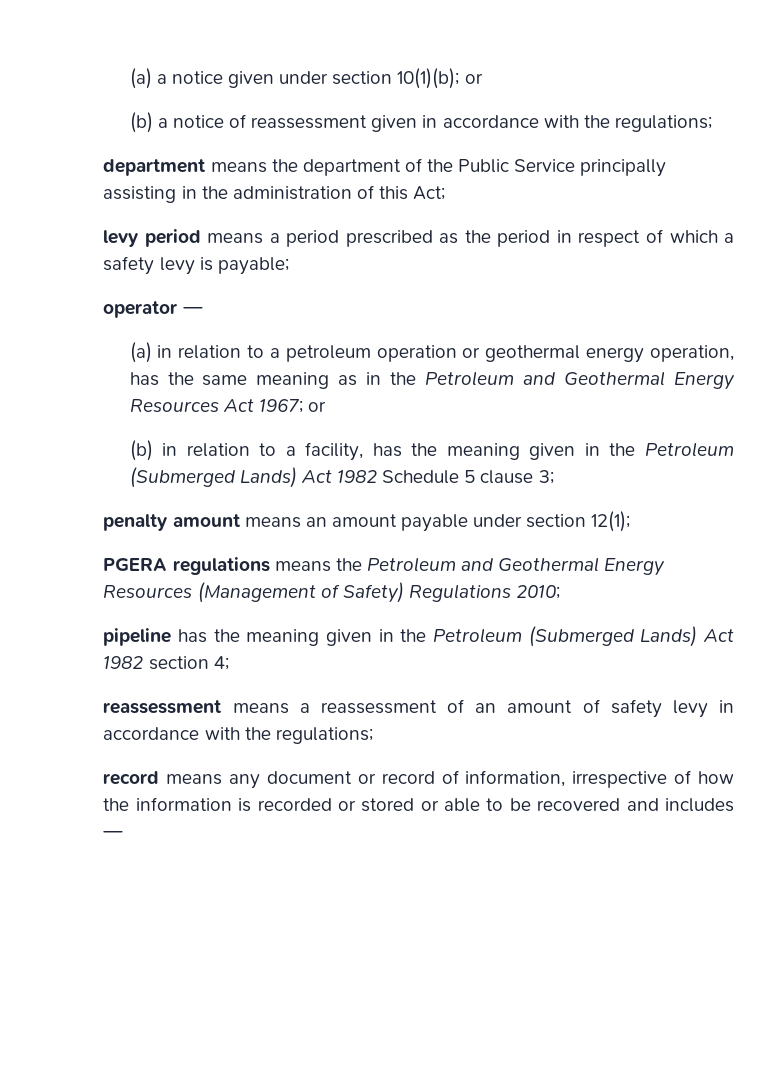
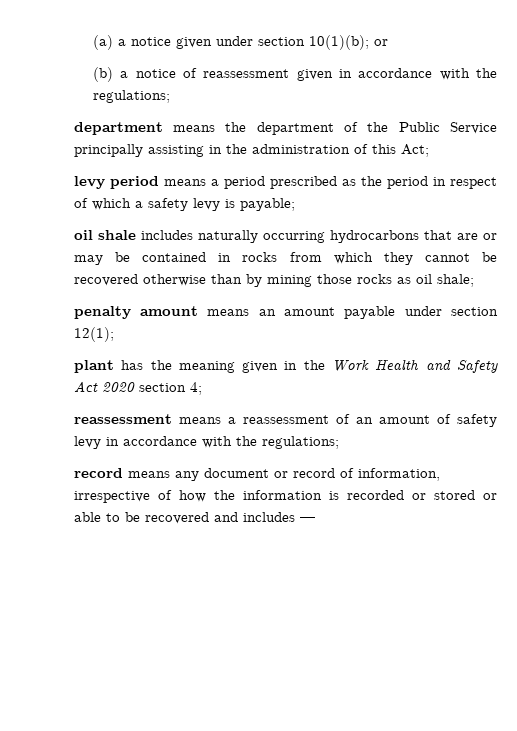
- operator —
- (a) in relation to a petroleum operation or geothermal energy operation, has the same meaning as in the Petroleum and Geothermal Energy Resources Act 1967; or
- (b) in relation to a facility, has the meaning given in the Petroleum (Submerged Lands) Act 1982 Schedule 5 clause 3;
+ oil shale includes naturally occurring hydrocarbons that are or may be contained in rocks from which they cannot be recovered otherwise than by mining those rocks as oil shale;
- PGERA regulations means the Petroleum and Geothermal Energy Resources (Management of Safety) Regulations 2010;
- pipeline has the meaning given in the Petroleum (Submerged Lands) Act 1982 section 4;
+ plant has the meaning given in the Work Health and Safety Act 2020 section 4;

